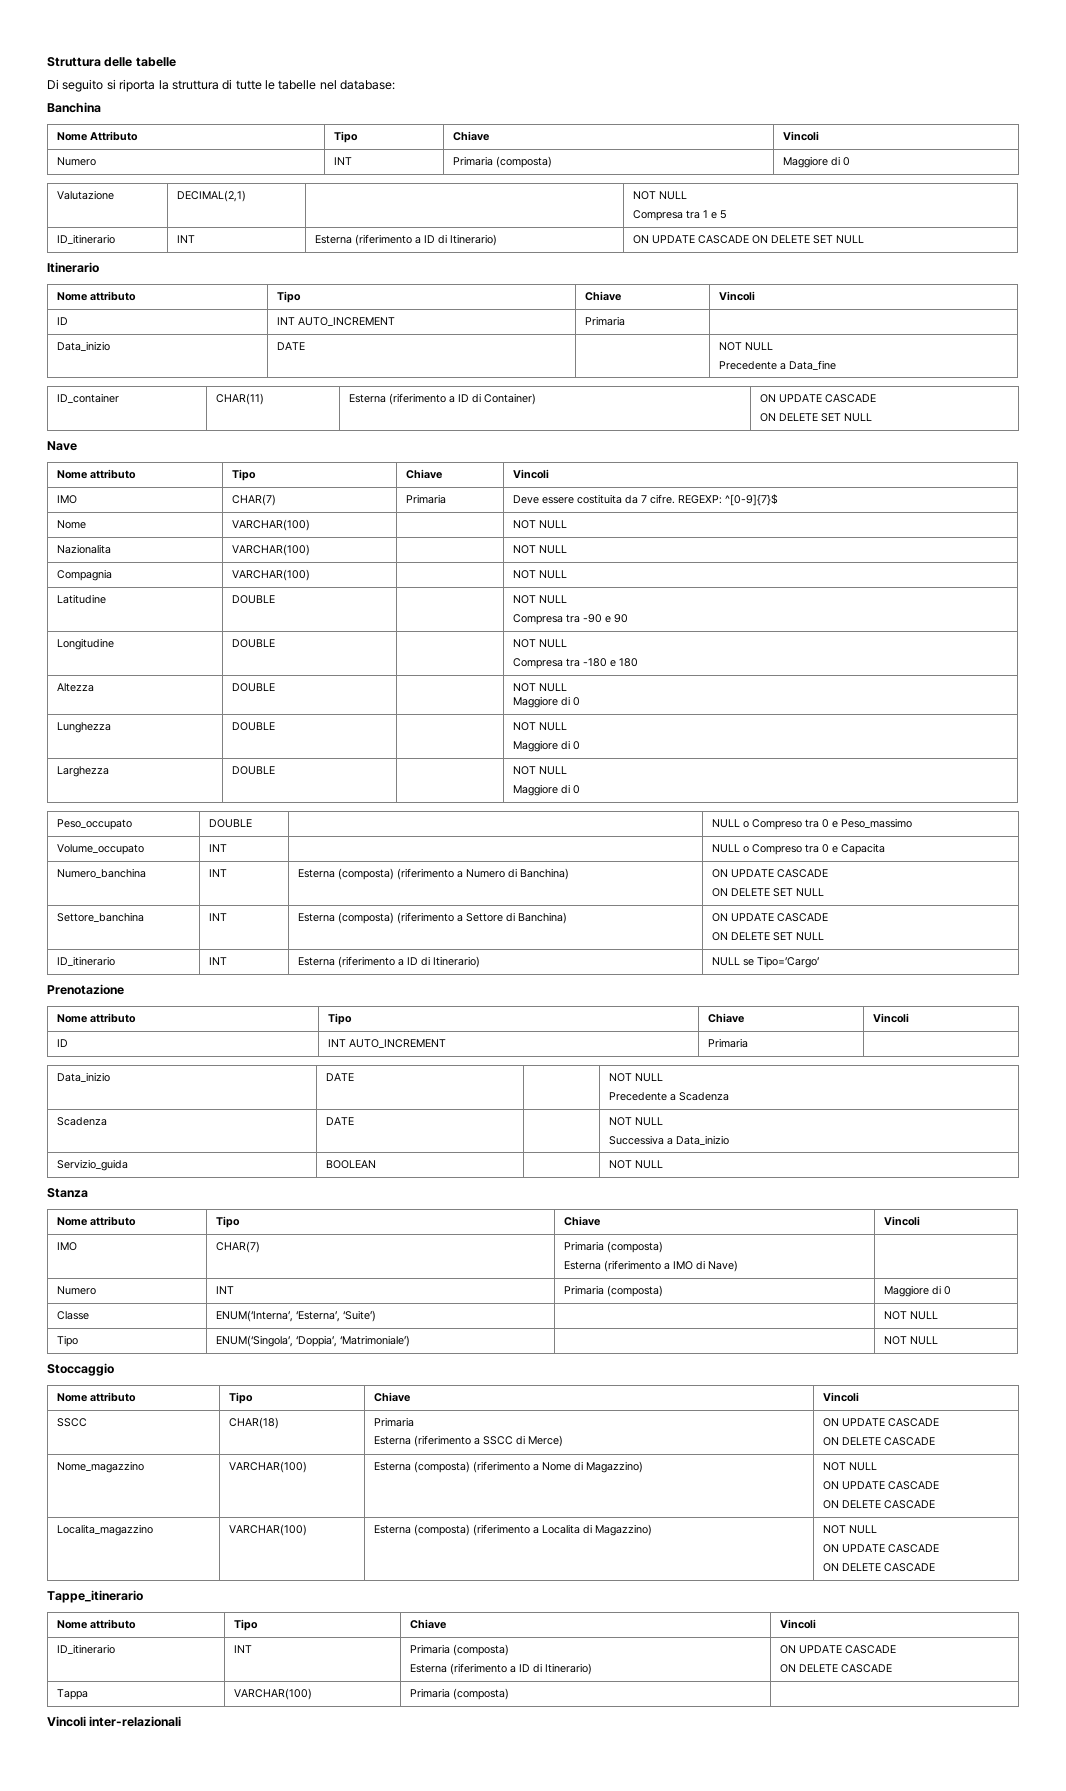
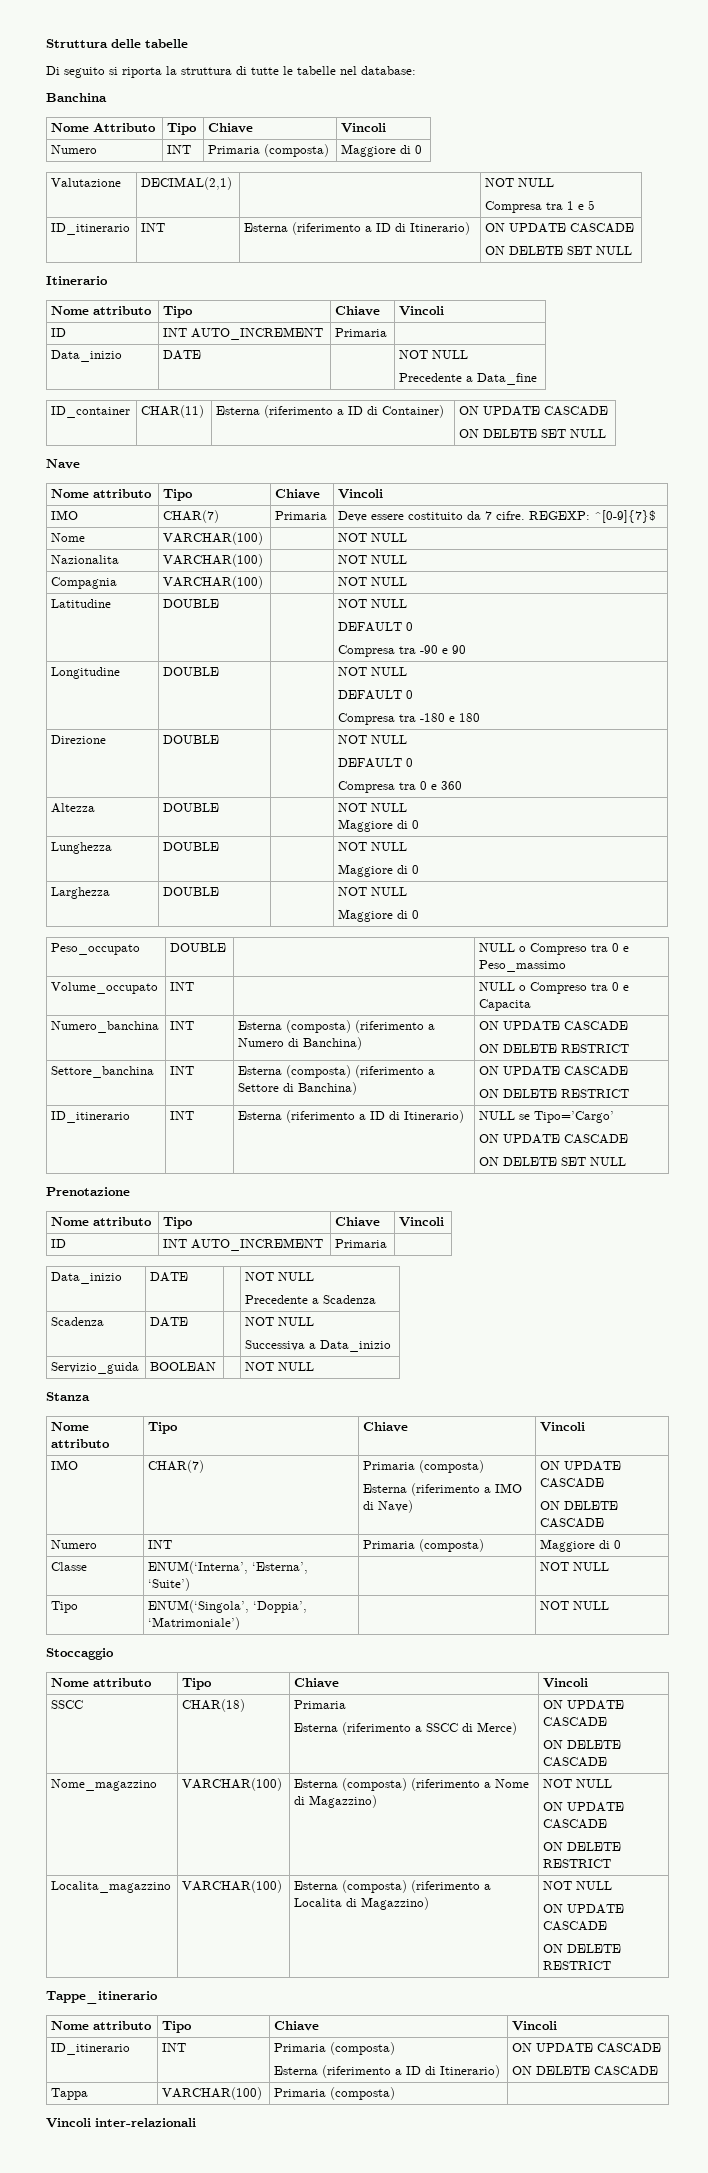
- ID_itinerario | INT | Esterna (riferimento a ID di Itinerario) | ON UPDATE CASCADE ON DELETE SET NULL
+ ID_itinerario | INT | Esterna (riferimento a ID di Itinerario) | ON UPDATE CASCADE
+ ON DELETE SET NULL
- IMO | CHAR(7) | Primaria | Deve essere costituita da 7 cifre. REGEXP: ^[0-9]{7}$
+ IMO | CHAR(7) | Primaria | Deve essere costituito da 7 cifre. REGEXP: ^[0-9]{7}$
  Latitudine | DOUBLE | | NOT NULL
+ DEFAULT 0
  Longitudine | DOUBLE | | NOT NULL
+ DEFAULT 0
+ Direzione | DOUBLE | | NOT NULL
+ DEFAULT 0
+ Compresa tra 0 e 360
  Numero_banchina | INT | Esterna (composta) (riferimento a Numero di Banchina) | ON UPDATE CASCADE
- ON DELETE SET NULL
+ ON DELETE RESTRICT
  Settore_banchina | INT | Esterna (composta) (riferimento a Settore di Banchina) | ON UPDATE CASCADE
- ON DELETE SET NULL
+ ON DELETE RESTRICT
  ID_itinerario | INT | Esterna (riferimento a ID di Itinerario) | NULL se Tipo=’Cargo’
+ ON UPDATE CASCADE
+ ON DELETE SET NULL
  IMO | CHAR(7) | Primaria (composta)
- Esterna (riferimento a IMO di Nave) |
+ Esterna (riferimento a IMO di Nave) | ON UPDATE CASCADE
+ ON DELETE CASCADE
  Nome_magazzino | VARCHAR(100) | Esterna (composta) (riferimento a Nome di Magazzino) | NOT NULL
  ON UPDATE CASCADE
- ON DELETE CASCADE
+ ON DELETE RESTRICT
  Localita_magazzino | VARCHAR(100) | Esterna (composta) (riferimento a Localita di Magazzino) | NOT NULL
  ON UPDATE CASCADE
- ON DELETE CASCADE
+ ON DELETE RESTRICT

